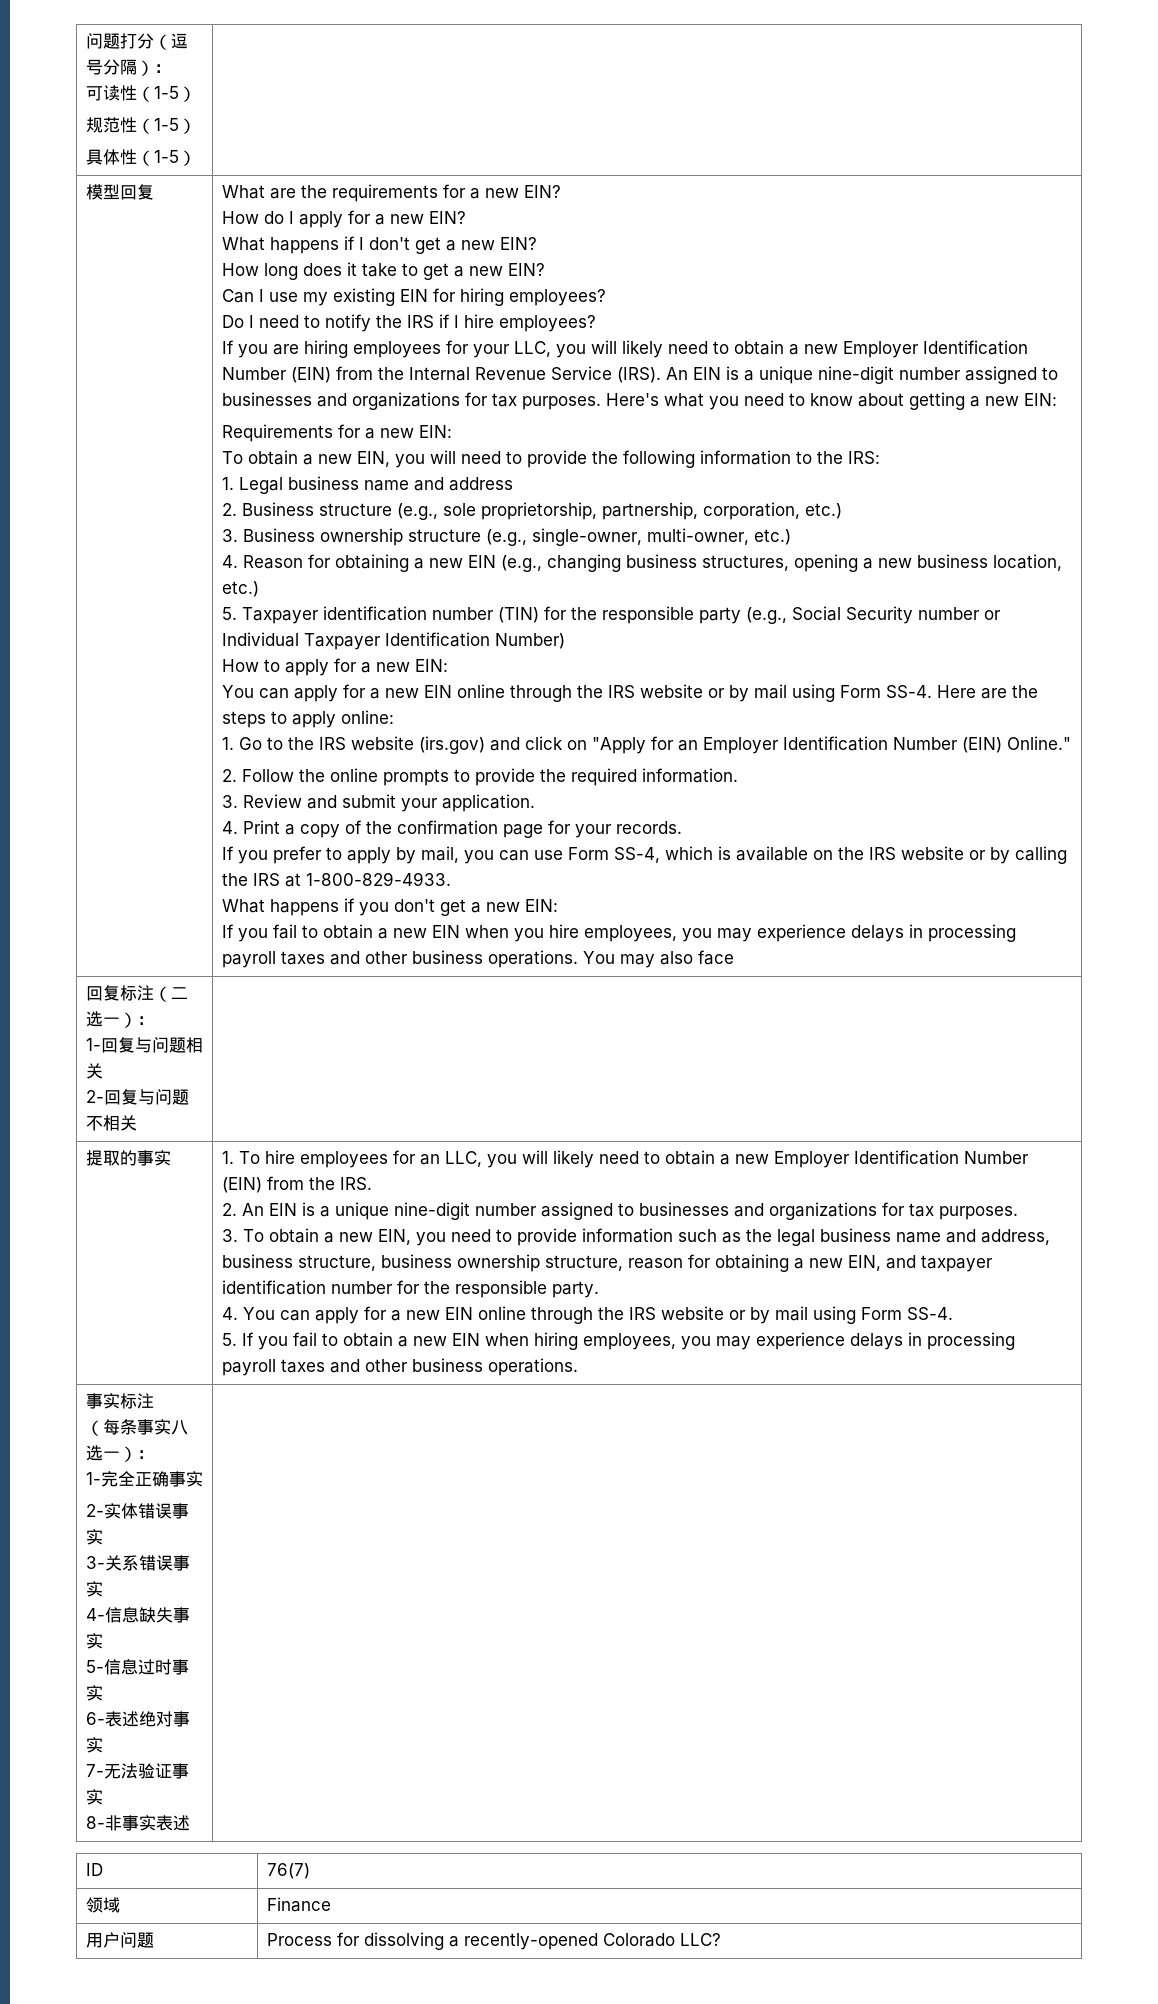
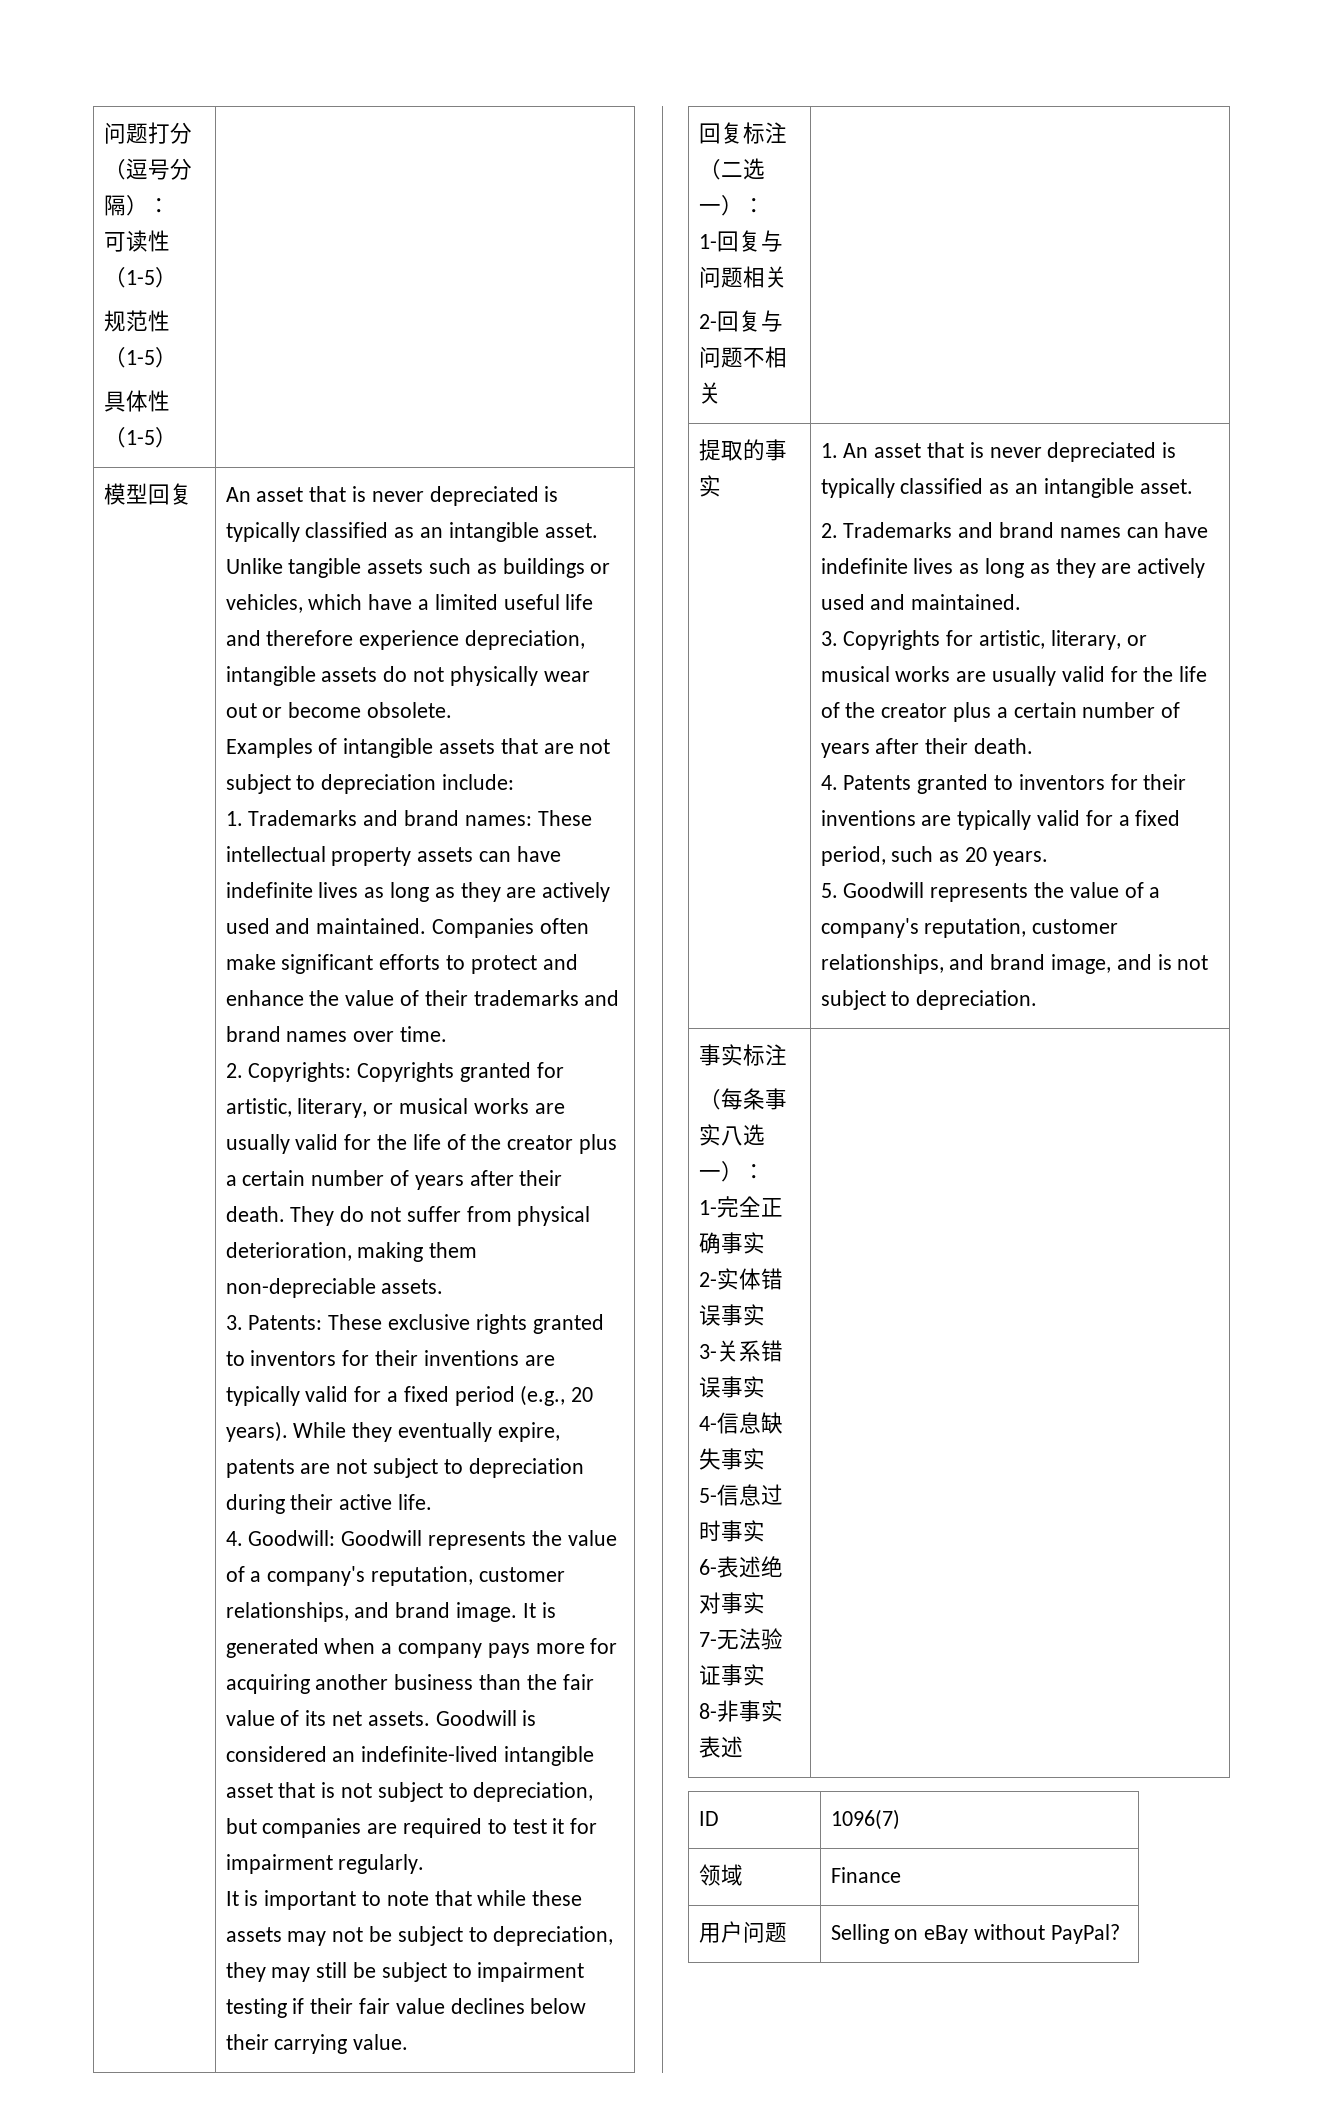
- What are the requirements for a new EIN?
- How do I apply for a new EIN?
- What happens if I don't get a new EIN?
- How long does it take to get a new EIN?
- Can I use my existing EIN for hiring employees?
- Do I need to notify the IRS if I hire employees?
- If you are hiring employees for your LLC, you will likely need to obtain a new Employer Identification Number (EIN) from the Internal Revenue Service (IRS). An EIN is a unique nine-digit number assigned to businesses and organizations for tax purposes. Here's what you need to know about getting a new EIN:
- Requirements for a new EIN:
- To obtain a new EIN, you will need to provide the following information to the IRS:
- 1. Legal business name and address
- 2. Business structure (e.g., sole proprietorship, partnership, corporation, etc.)
- 3. Business ownership structure (e.g., single-owner, multi-owner, etc.)
- 4. Reason for obtaining a new EIN (e.g., changing business structures, opening a new business location, etc.)
- 5. Taxpayer identification number (TIN) for the responsible party (e.g., Social Security number or Individual Taxpayer Identification Number)
- How to apply for a new EIN:
- You can apply for a new EIN online through the IRS website or by mail using Form SS-4. Here are the steps to apply online:
- 1. Go to the IRS website (irs.gov) and click on "Apply for an Employer Identification Number (EIN) Online."
- 2. Follow the online prompts to provide the required information.
- 3. Review and submit your application.
- 4. Print a copy of the confirmation page for your records.
- If you prefer to apply by mail, you can use Form SS-4, which is available on the IRS website or by calling the IRS at 1-800-829-4933.
- What happens if you don't get a new EIN:
- If you fail to obtain a new EIN when you hire employees, you may experience delays in processing payroll taxes and other business operations. You may also face
+ An asset that is never depreciated is typically classified as an intangible asset. Unlike tangible assets such as buildings or vehicles, which have a limited useful life and therefore experience depreciation, intangible assets do not physically wear out or become obsolete.
+ Examples of intangible assets that are not subject to depreciation include:
+ 1. Trademarks and brand names: These intellectual property assets can have indefinite lives as long as they are actively used and maintained. Companies often make significant efforts to protect and enhance the value of their trademarks and brand names over time.
+ 2. Copyrights: Copyrights granted for artistic, literary, or musical works are usually valid for the life of the creator plus a certain number of years after their death. They do not suffer from physical deterioration, making them non-depreciable assets.
+ 3. Patents: These exclusive rights granted to inventors for their inventions are typically valid for a fixed period (e.g., 20 years). While they eventually expire, patents are not subject to depreciation during their active life.
+ 4. Goodwill: Goodwill represents the value of a company's reputation, customer relationships, and brand image. It is generated when a company pays more for acquiring another business than the fair value of its net assets. Goodwill is considered an indefinite-lived intangible asset that is not subject to depreciation, but companies are required to test it for impairment regularly.
+ It is important to note that while these assets may not be subject to depreciation, they may still be subject to impairment testing if their fair value declines below their carrying value.
- 1. To hire employees for an LLC, you will likely need to obtain a new Employer Identification Number (EIN) from the IRS.
- 2. An EIN is a unique nine-digit number assigned to businesses and organizations for tax purposes.
- 3. To obtain a new EIN, you need to provide information such as the legal business name and address, business structure, business ownership structure, reason for obtaining a new EIN, and taxpayer identification number for the responsible party.
- 4. You can apply for a new EIN online through the IRS website or by mail using Form SS-4.
- 5. If you fail to obtain a new EIN when hiring employees, you may experience delays in processing payroll taxes and other business operations.
+ 1. An asset that is never depreciated is typically classified as an intangible asset.
+ 2. Trademarks and brand names can have indefinite lives as long as they are actively used and maintained.
+ 3. Copyrights for artistic, literary, or musical works are usually valid for the life of the creator plus a certain number of years after their death.
+ 4. Patents granted to inventors for their inventions are typically valid for a fixed period, such as 20 years.
+ 5. Goodwill represents the value of a company's reputation, customer relationships, and brand image, and is not subject to depreciation.
- ID | 76(7)
+ ID | 1096(7)
- 用户问题 | Process for dissolving a recently-opened Colorado LLC?
+ 用户问题 | Selling on eBay without PayPal?

